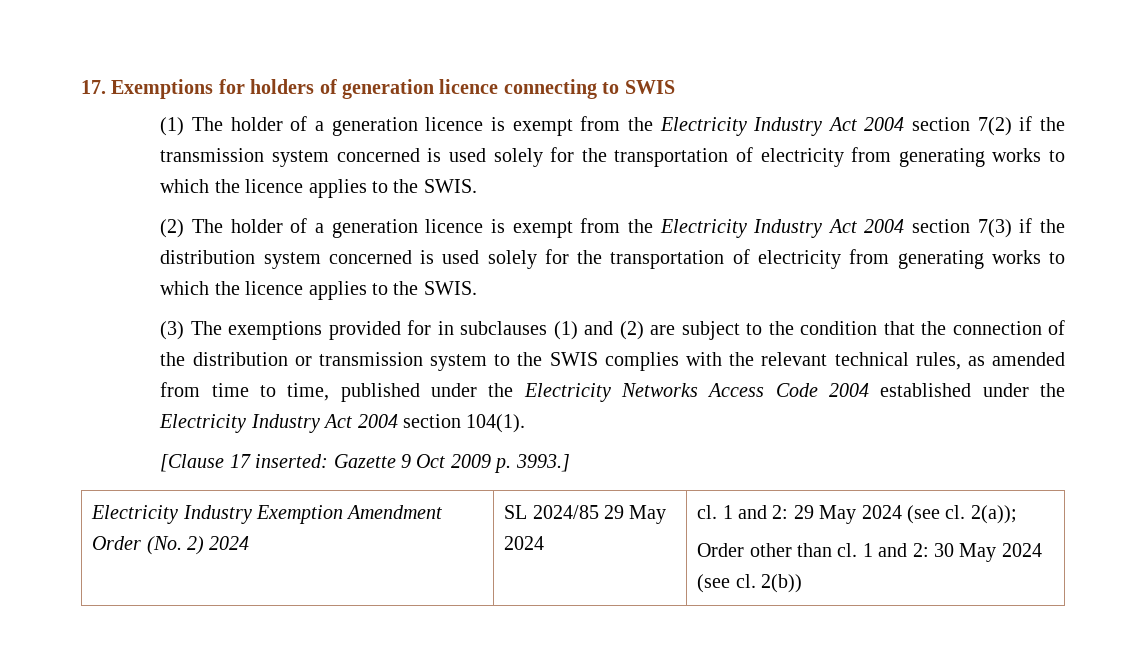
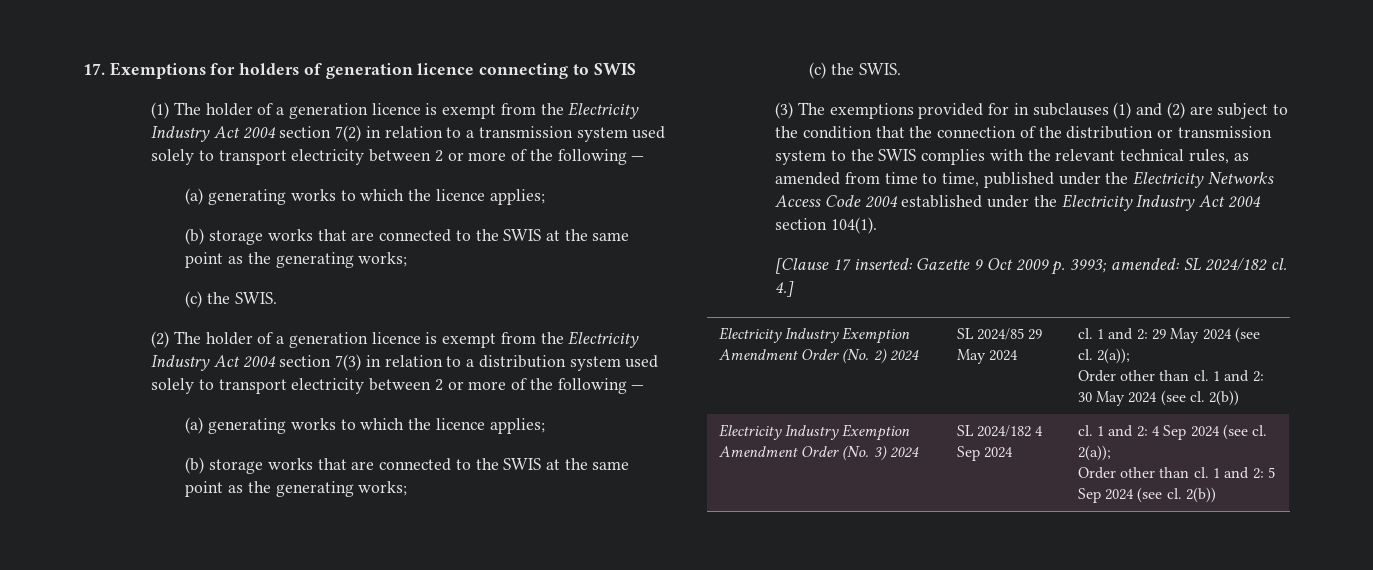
- (1) The holder of a generation licence is exempt from the Electricity Industry Act 2004 section 7(2) if the transmission system concerned is used solely for the transportation of electricity from generating works to which the licence applies to the SWIS.
+ (1) The holder of a generation licence is exempt from the Electricity Industry Act 2004 section 7(2) in relation to a transmission system used solely to transport electricity between 2 or more of the following —
+ (a) generating works to which the licence applies;
+ (b) storage works that are connected to the SWIS at the same point as the generating works;
+ (c) the SWIS.
- (2) The holder of a generation licence is exempt from the Electricity Industry Act 2004 section 7(3) if the distribution system concerned is used solely for the transportation of electricity from generating works to which the licence applies to the SWIS.
+ (2) The holder of a generation licence is exempt from the Electricity Industry Act 2004 section 7(3) in relation to a distribution system used solely to transport electricity between 2 or more of the following —
+ (a) generating works to which the licence applies;
+ (b) storage works that are connected to the SWIS at the same point as the generating works;
+ (c) the SWIS.
- [Clause 17 inserted: Gazette 9 Oct 2009 p. 3993.]
+ [Clause 17 inserted: Gazette 9 Oct 2009 p. 3993; amended: SL 2024/182 cl. 4.]
+ Electricity Industry Exemption Amendment Order (No. 3) 2024 | SL 2024/182 4 Sep 2024 | cl. 1 and 2: 4 Sep 2024 (see cl. 2(a));
+ Order other than cl. 1 and 2: 5 Sep 2024 (see cl. 2(b))

